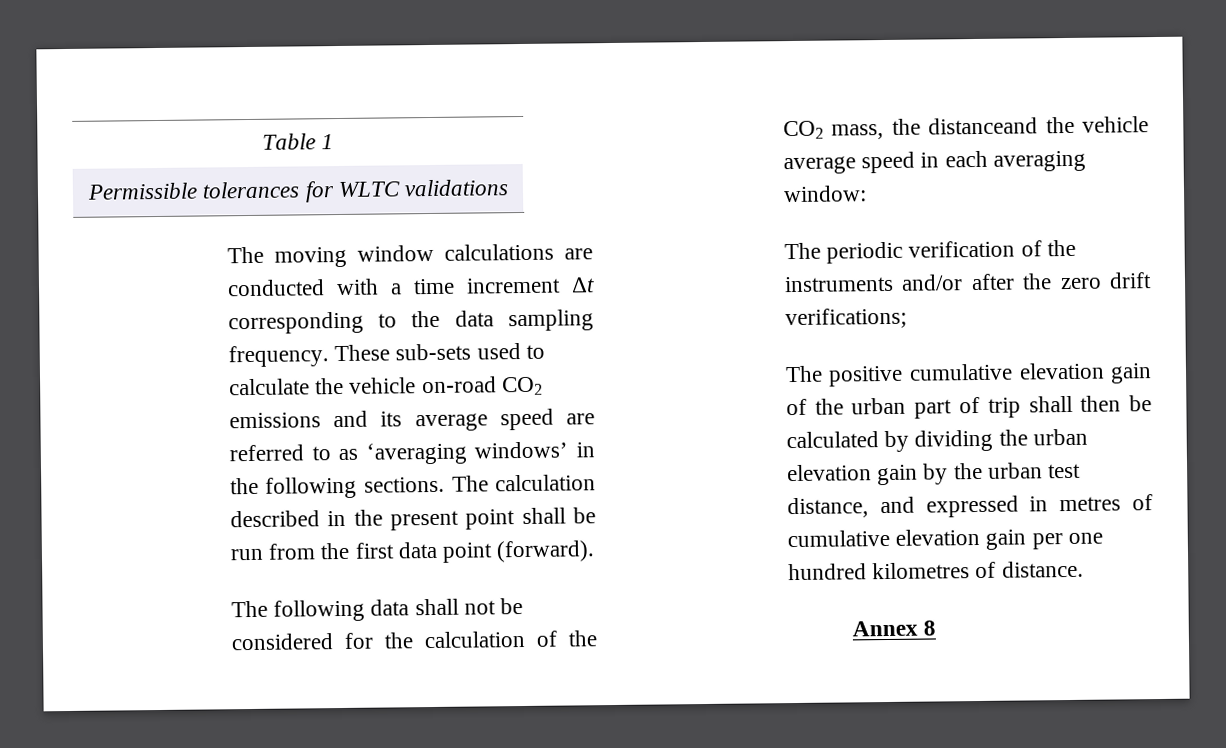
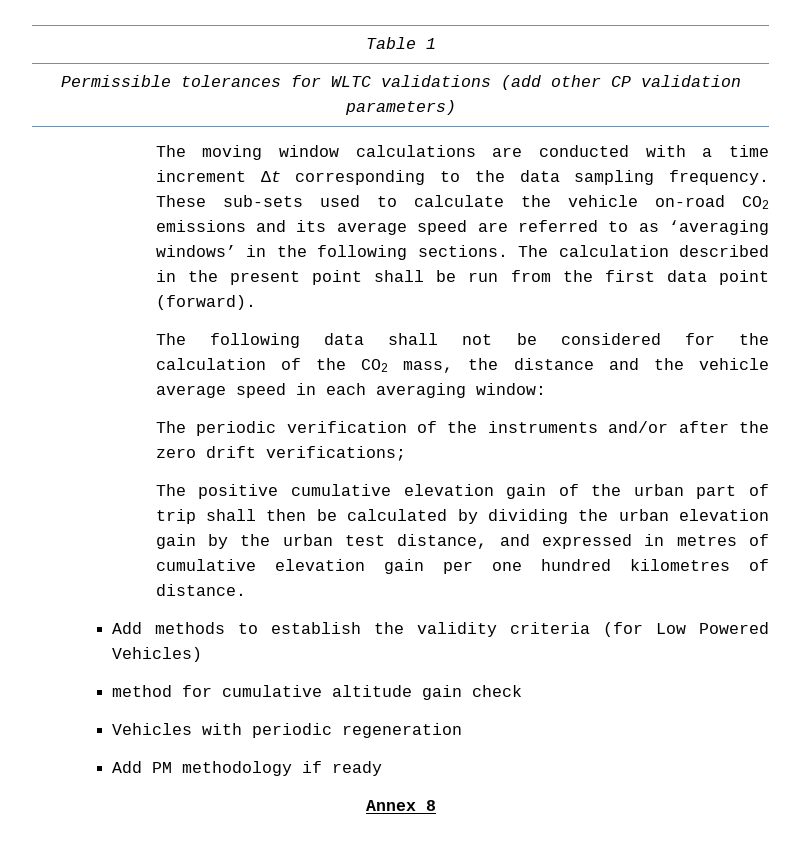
- Permissible tolerances for WLTC validations
+ Permissible tolerances for WLTC validations (add other CP validation parameters)
- The following data shall not be considered for the calculation of the CO2 mass, the distanceand the vehicle average speed in each averaging window:
+ The following data shall not be considered for the calculation of the CO2 mass, the distance and the vehicle average speed in each averaging window:
+ Add methods to establish the validity criteria (for Low Powered Vehicles)
+ method for cumulative altitude gain check
+ Vehicles with periodic regeneration
+ Add PM methodology if ready

